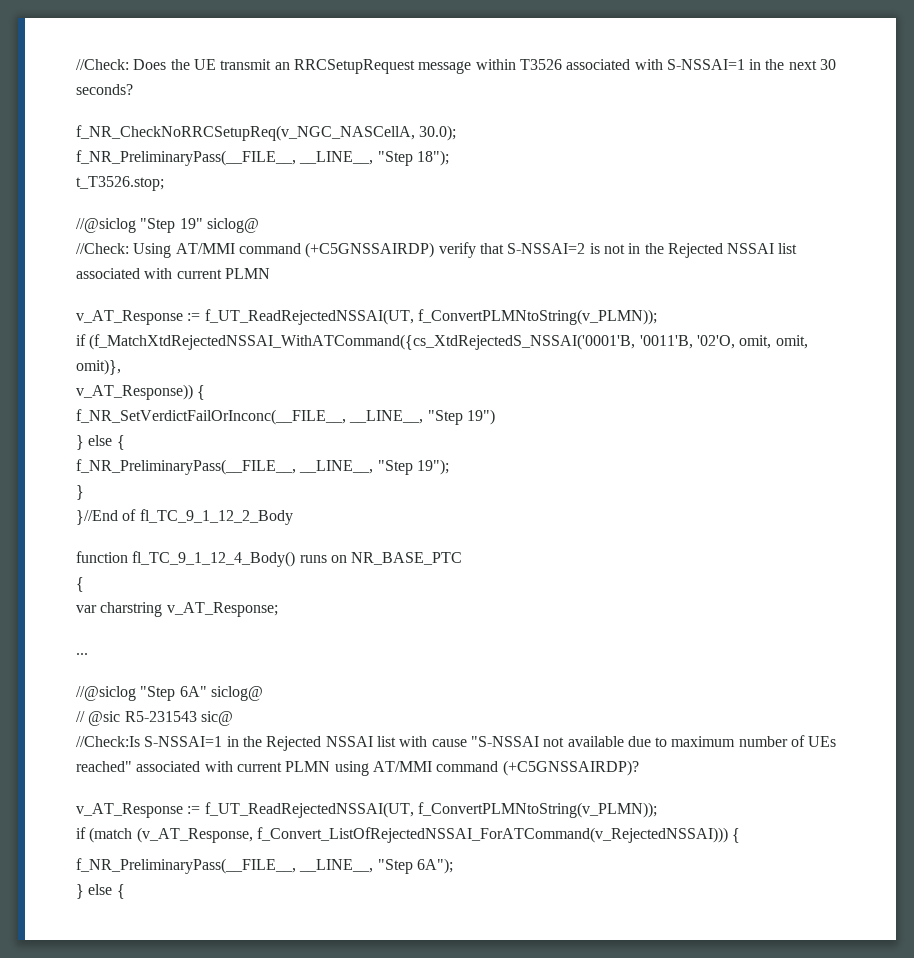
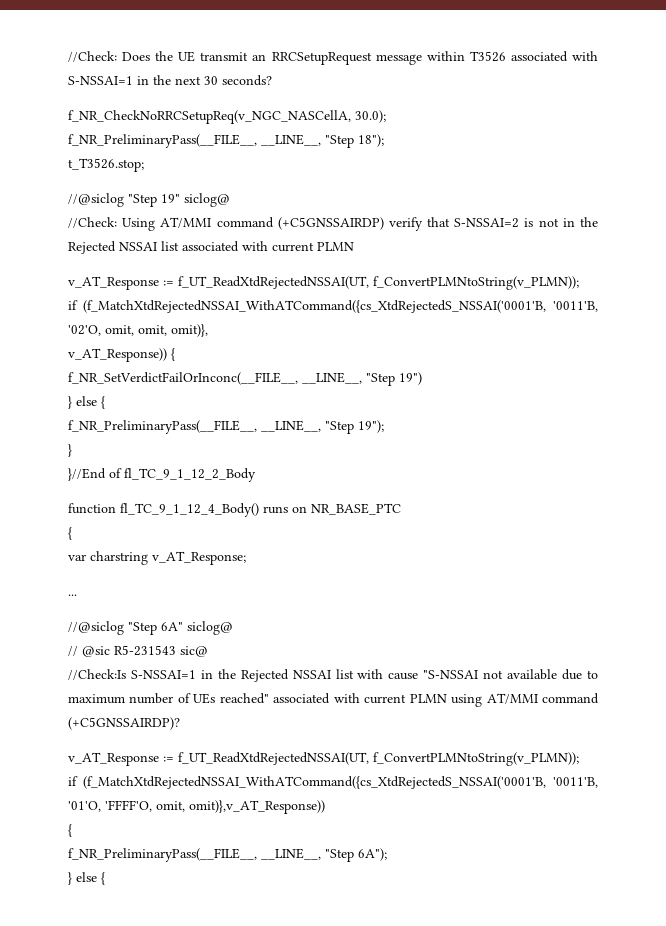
  //Check: Using AT/MMI command (+C5GNSSAIRDP) verify that S-NSSAI=2 is not in the Rejected NSSAI list associated with current PLMN
- v_AT_Response := f_UT_ReadRejectedNSSAI(UT, f_ConvertPLMNtoString(v_PLMN));
+ v_AT_Response := f_UT_ReadXtdRejectedNSSAI(UT, f_ConvertPLMNtoString(v_PLMN));
  //Check:Is S-NSSAI=1 in the Rejected NSSAI list with cause "S-NSSAI not available due to maximum number of UEs reached" associated with current PLMN using AT/MMI command (+C5GNSSAIRDP)?
- v_AT_Response := f_UT_ReadRejectedNSSAI(UT, f_ConvertPLMNtoString(v_PLMN));
- if (match (v_AT_Response, f_Convert_ListOfRejectedNSSAI_ForATCommand(v_RejectedNSSAI))) {
+ v_AT_Response := f_UT_ReadXtdRejectedNSSAI(UT, f_ConvertPLMNtoString(v_PLMN));
+ if (f_MatchXtdRejectedNSSAI_WithATCommand({cs_XtdRejectedS_NSSAI('0001'B, '0011'B, '01'O, 'FFFF'O, omit, omit)},v_AT_Response))
+ {

